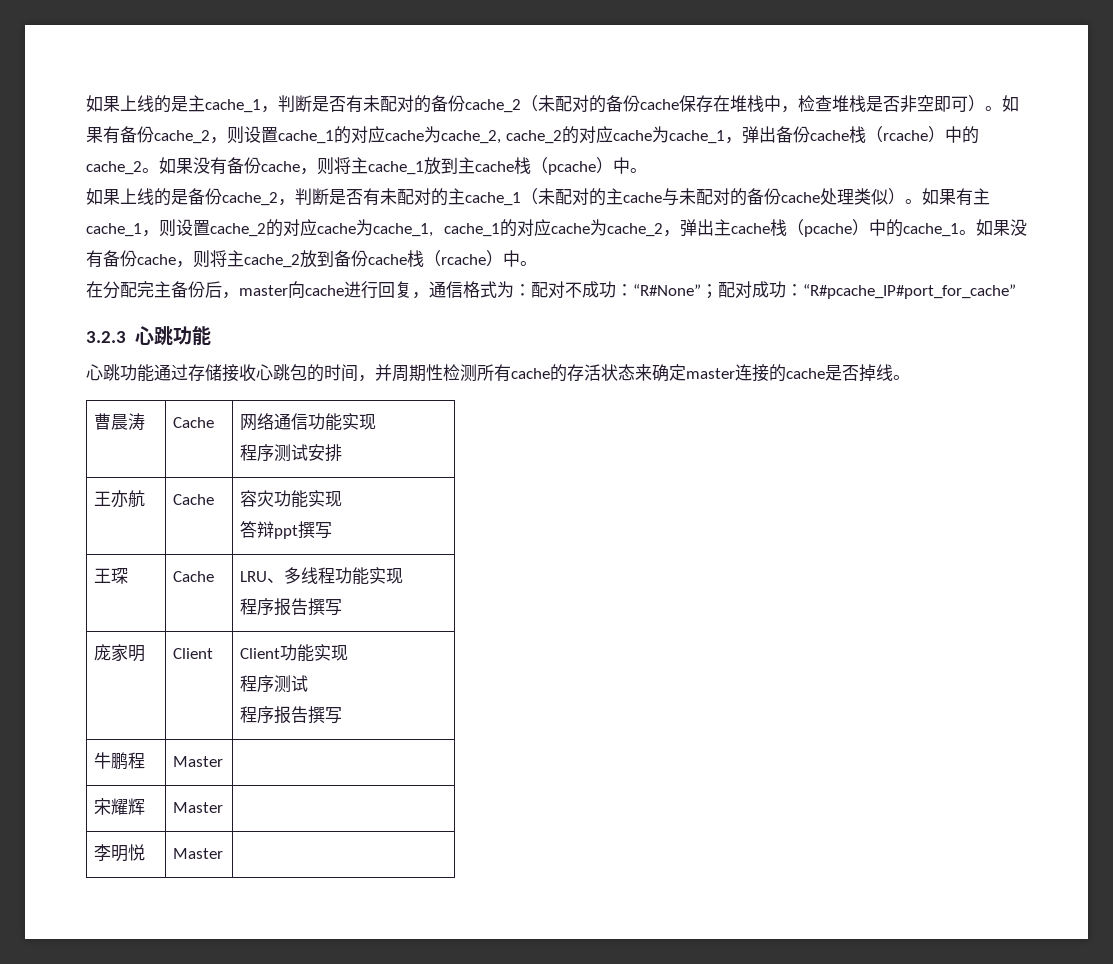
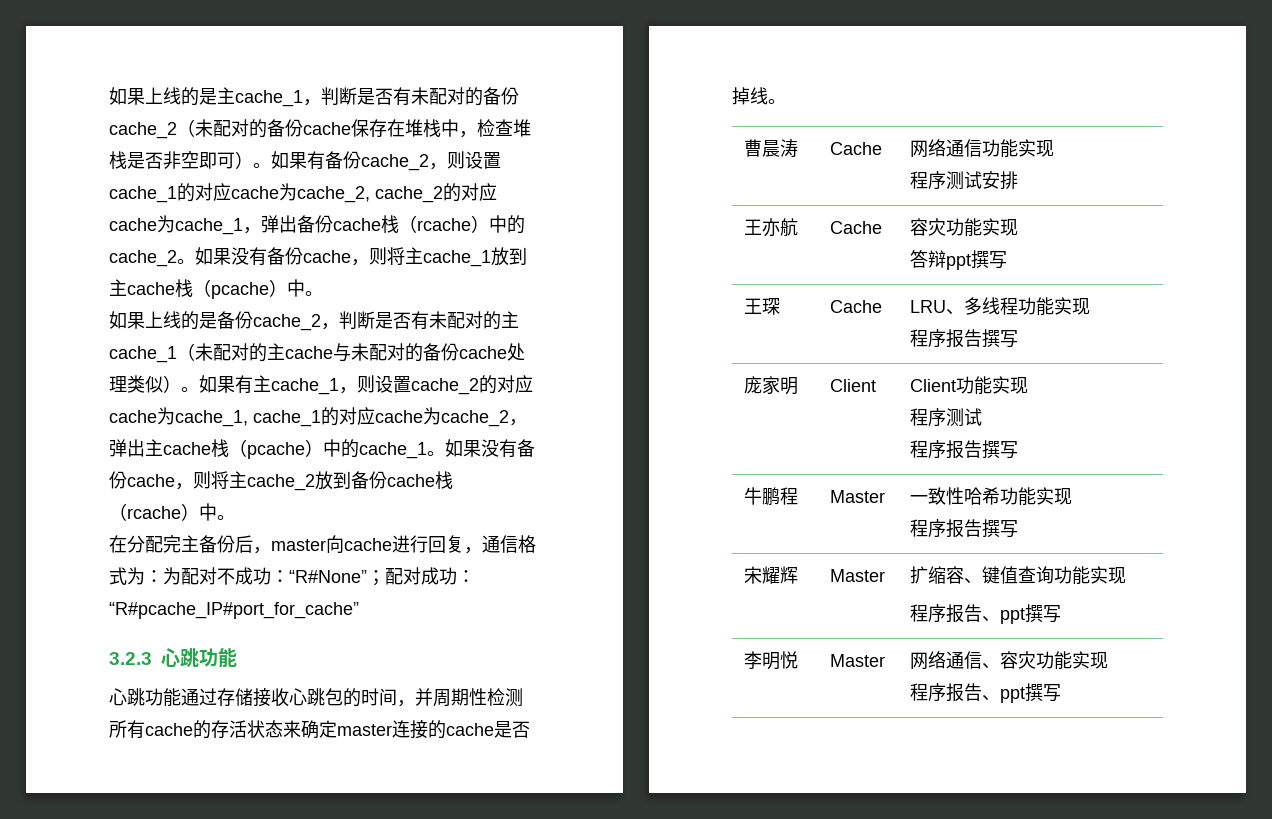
- 在分配完主备份后，master向cache进行回复，通信格式为：配对不成功：“R#None”；配对成功：“R#pcache_IP#port_for_cache”
+ 在分配完主备份后，master向cache进行回复，通信格式为：为配对不成功：“R#None”；配对成功：“R#pcache_IP#port_for_cache”
- 牛鹏程 | Master |
- 宋耀辉 | Master |
- 李明悦 | Master |
+ 牛鹏程 | Master | 一致性哈希功能实现
+ 程序报告撰写
+ 宋耀辉 | Master | 扩缩容、键值查询功能实现
+ 程序报告、ppt撰写
+ 李明悦 | Master | 网络通信、容灾功能实现
+ 程序报告、ppt撰写

